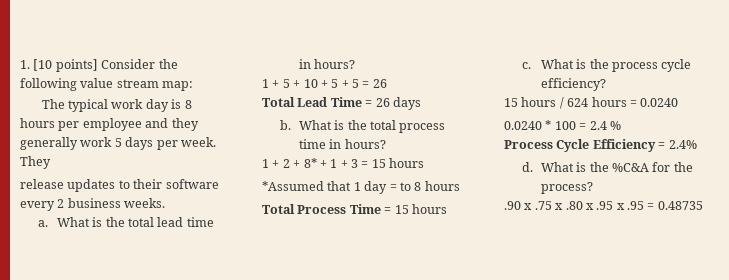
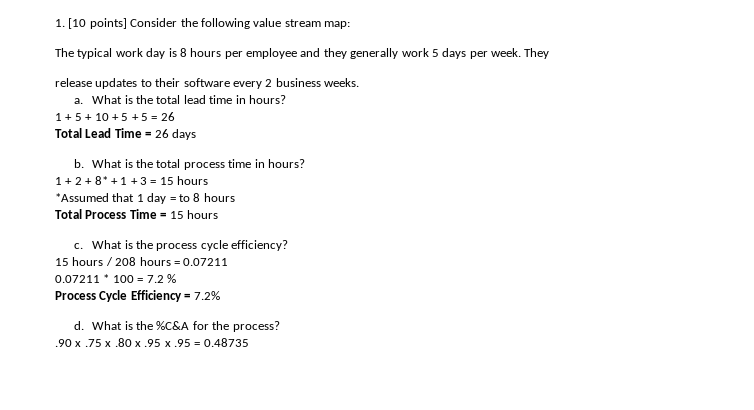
- 15 hours / 624 hours = 0.0240
- 0.0240 * 100 = 2.4 %
+ 15 hours / 208 hours = 0.07211
+ 0.07211 * 100 = 7.2 %
- Process Cycle Efficiency = 2.4%
+ Process Cycle Efficiency = 7.2%

